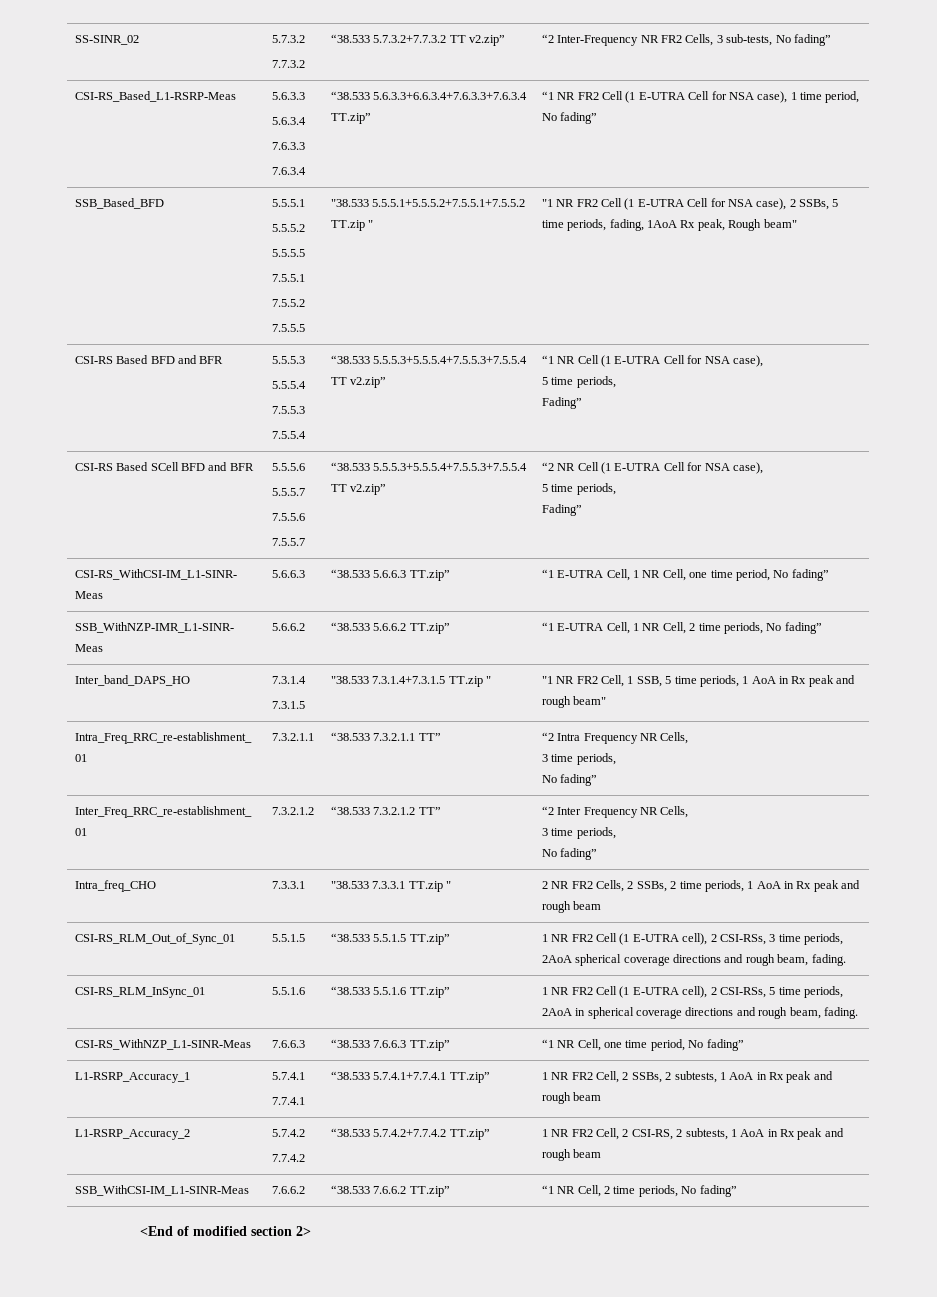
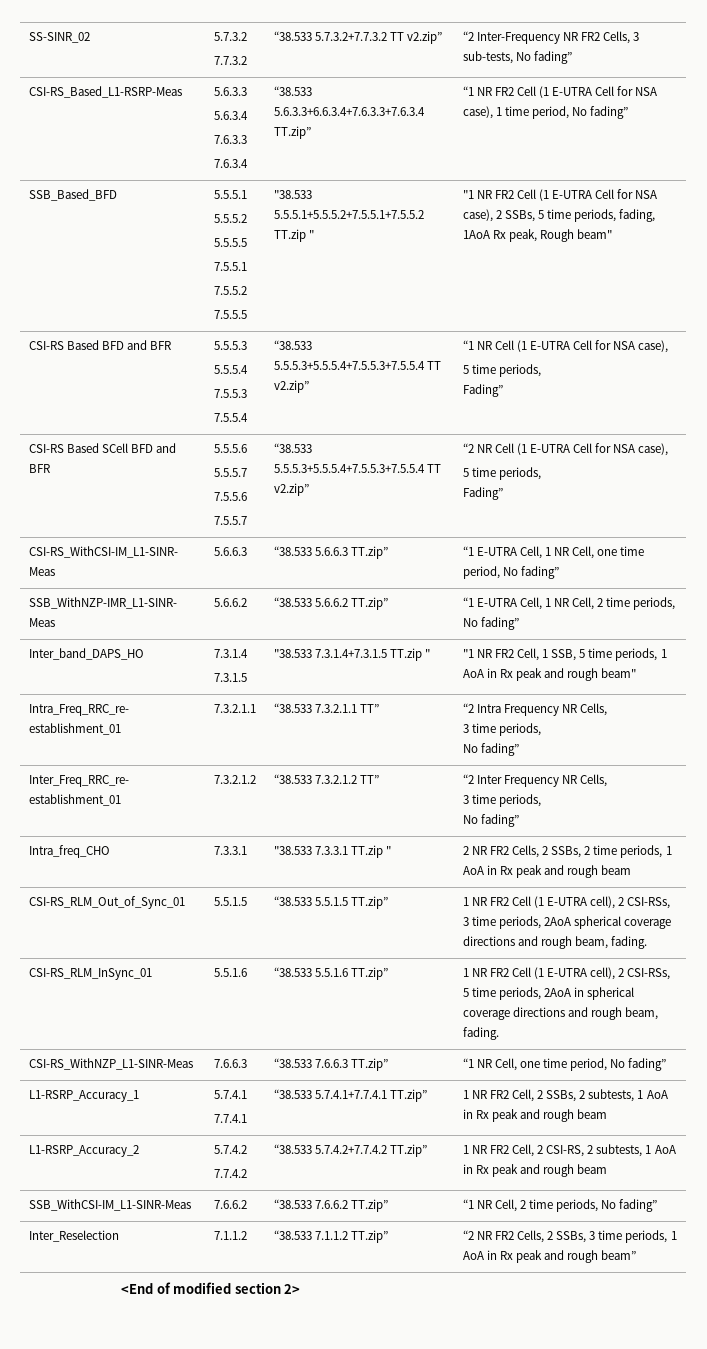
+ Inter_Reselection | 7.1.1.2 | “38.533 7.1.1.2 TT.zip” | “2 NR FR2 Cells, 2 SSBs, 3 time periods, 1 AoA in Rx peak and rough beam”

